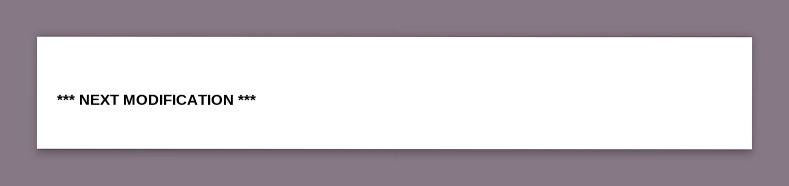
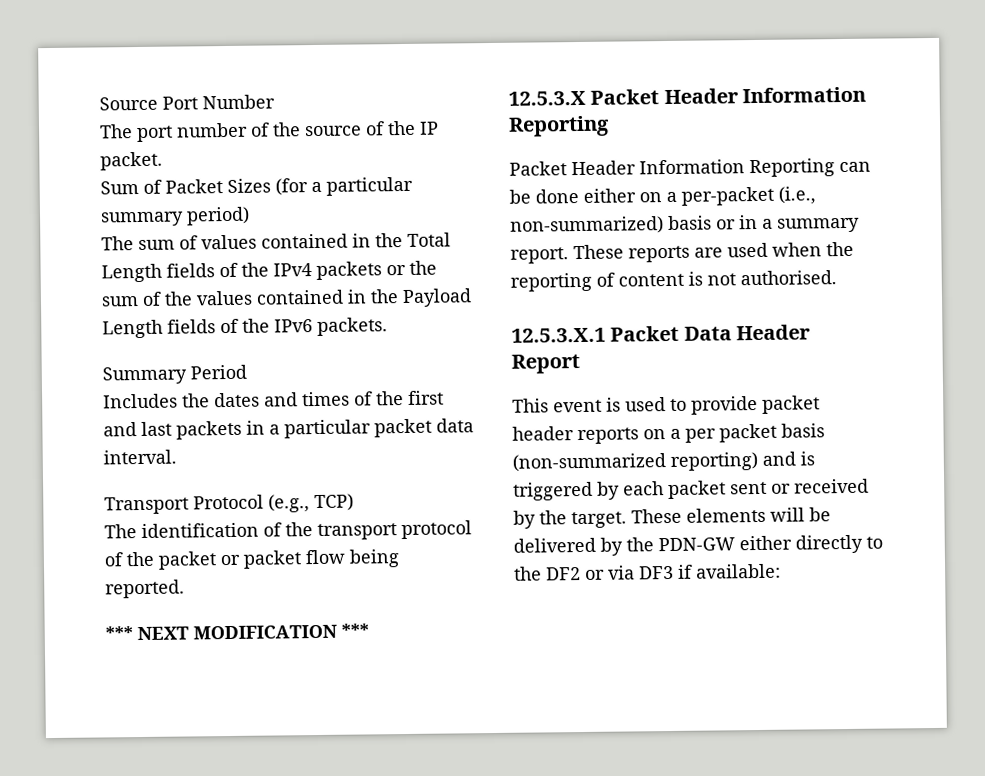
+ Source Port Number
+ The port number of the source of the IP packet.
+ Sum of Packet Sizes (for a particular summary period)
+ The sum of values contained in the Total Length fields of the IPv4 packets or the sum of the values contained in the Payload Length fields of the IPv6 packets.
+ Summary Period
+ Includes the dates and times of the first and last packets in a particular packet data interval.
+ Transport Protocol (e.g., TCP)
+ The identification of the transport protocol of the packet or packet flow being reported.
  *** NEXT MODIFICATION ***
+ 12.5.3.X Packet Header Information Reporting
+ Packet Header Information Reporting can be done either on a per-packet (i.e., non-summarized) basis or in a summary report. These reports are used when the reporting of content is not authorised.
+ 12.5.3.X.1 Packet Data Header Report
+ This event is used to provide packet header reports on a per packet basis (non-summarized reporting) and is triggered by each packet sent or received by the target. These elements will be delivered by the PDN-GW either directly to the DF2 or via DF3 if available:

